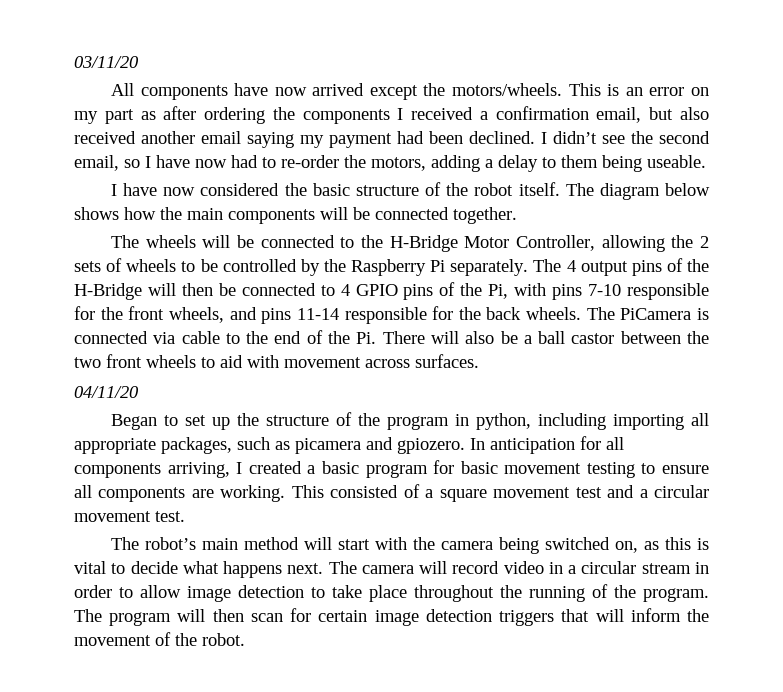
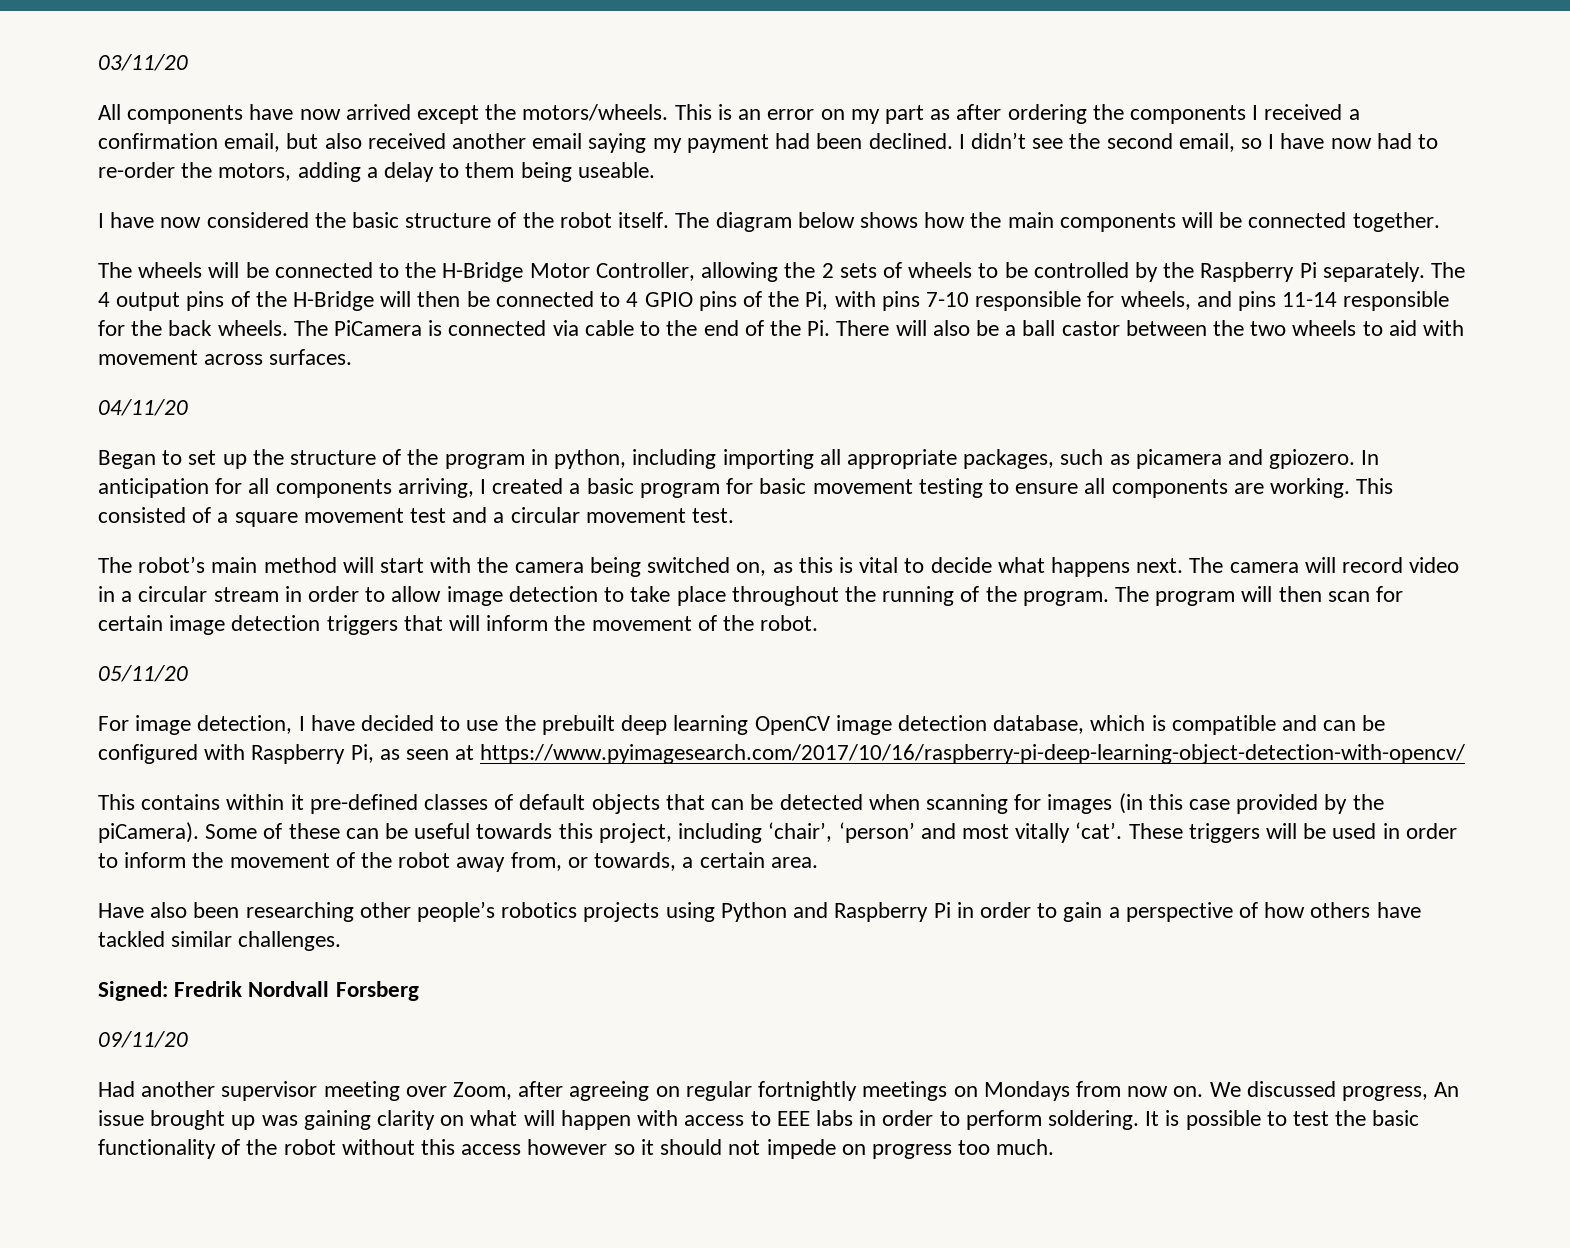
- The 4 output pins of the H-Bridge will then be connected to 4 GPIO pins of the Pi, with pins 7-10 responsible for the front wheels, and pins 11-14 responsible for the back wheels.
+ The 4 output pins of the H-Bridge will then be connected to 4 GPIO pins of the Pi, with pins 7-10 responsible for wheels, and pins 11-14 responsible for the back wheels.
- The PiCamera is connected via cable to the end of the Pi. There will also be a ball castor between the two front wheels to aid with movement across surfaces.
+ The PiCamera is connected via cable to the end of the Pi. There will also be a ball castor between the two wheels to aid with movement across surfaces.
+ 05/11/20
+ For image detection, I have decided to use the prebuilt deep learning OpenCV image detection database, which is compatible and can be configured with Raspberry Pi, as seen at https://www.pyimagesearch.com/2017/10/16/raspberry-pi-deep-learning-object-detection-with-opencv/
+ This contains within it pre-defined classes of default objects that can be detected when scanning for images (in this case provided by the piCamera). Some of these can be useful towards this project, including ‘chair’, ‘person’ and most vitally ‘cat’. These triggers will be used in order to inform the movement of the robot away from, or towards, a certain area.
+ Have also been researching other people’s robotics projects using Python and Raspberry Pi in order to gain a perspective of how others have tackled similar challenges.
+ Signed: Fredrik Nordvall Forsberg
+ 09/11/20
+ Had another supervisor meeting over Zoom, after agreeing on regular fortnightly meetings on Mondays from now on. We discussed progress, An issue brought up was gaining clarity on what will happen with access to EEE labs in order to perform soldering. It is possible to test the basic functionality of the robot without this access however so it should not impede on progress too much.

